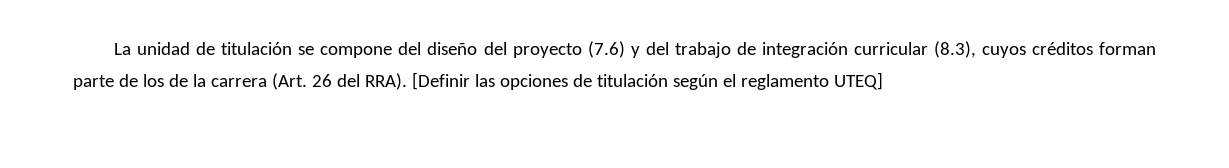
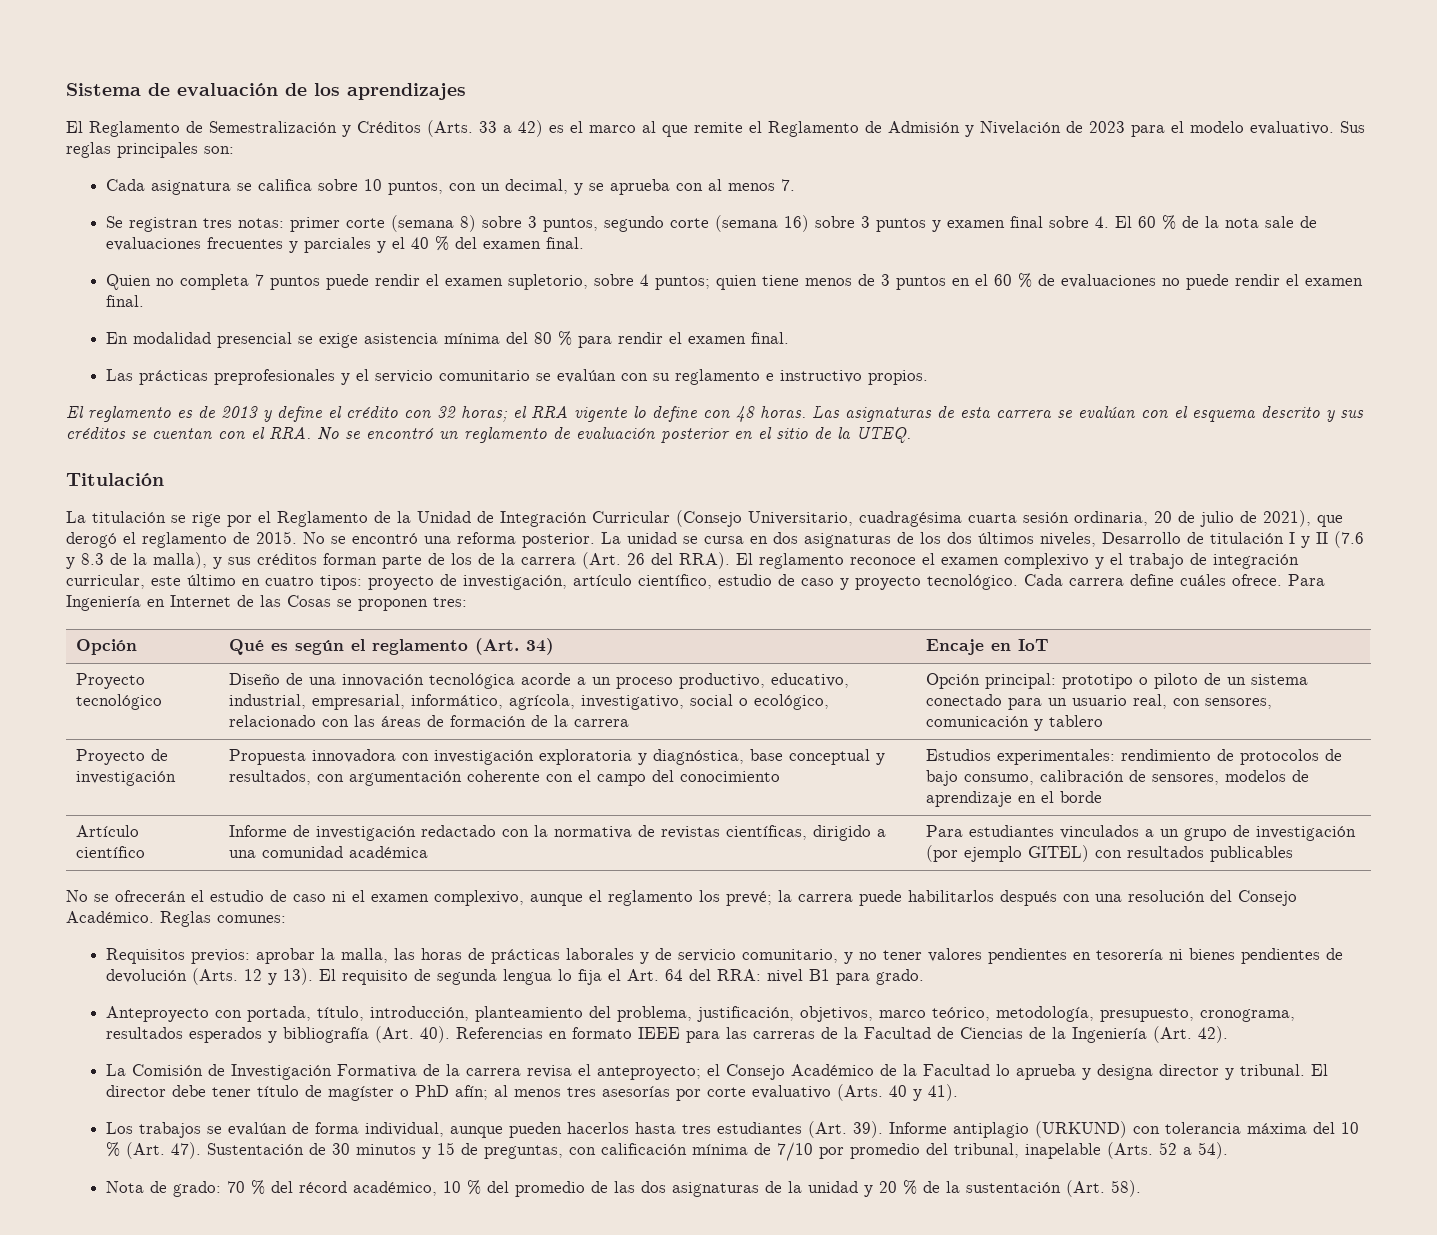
- La unidad de titulación se compone del diseño del proyecto (7.6) y del trabajo de integración curricular (8.3), cuyos créditos forman parte de los de la carrera (Art. 26 del RRA).
+ Sistema de evaluación de los aprendizajes
+ El Reglamento de Semestralización y Créditos (Arts. 33 a 42) es el marco al que remite el Reglamento de Admisión y Nivelación de 2023 para el modelo evaluativo. Sus reglas principales son:
+ Cada asignatura se califica sobre 10 puntos, con un decimal, y se aprueba con al menos 7.
+ Se registran tres notas: primer corte (semana 8) sobre 3 puntos, segundo corte (semana 16) sobre 3 puntos y examen final sobre 4. El 60 % de la nota sale de evaluaciones frecuentes y parciales y el 40 % del examen final.
+ Quien no completa 7 puntos puede rendir el examen supletorio, sobre 4 puntos; quien tiene menos de 3 puntos en el 60 % de evaluaciones no puede rendir el examen final.
+ En modalidad presencial se exige asistencia mínima del 80 % para rendir el examen final.
+ Las prácticas preprofesionales y el servicio comunitario se evalúan con su reglamento e instructivo propios.
+ El reglamento es de 2013 y define el crédito con 32 horas; el RRA vigente lo define con 48 horas. Las asignaturas de esta carrera se evalúan con el esquema descrito y sus créditos se cuentan con el RRA. No se encontró un reglamento de evaluación posterior en el sitio de la UTEQ.
+ Titulación
+ La titulación se rige por el Reglamento de la Unidad de Integración Curricular (Consejo Universitario, cuadragésima cuarta sesión ordinaria, 20 de julio de 2021), que derogó el reglamento de 2015. No se encontró una reforma posterior. La unidad se cursa en dos asignaturas de los dos últimos niveles, Desarrollo de titulación I y II (7.6 y 8.3 de la malla), y sus créditos forman parte de los de la carrera (Art. 26 del RRA).
- [Definir las opciones de titulación según el reglamento UTEQ]
+ El reglamento reconoce el examen complexivo y el trabajo de integración curricular, este último en cuatro tipos: proyecto de investigación, artículo científico, estudio de caso y proyecto tecnológico. Cada carrera define cuáles ofrece. Para Ingeniería en Internet de las Cosas se proponen tres:
+ Opción | Qué es según el reglamento (Art. 34) | Encaje en IoT
+ Proyecto tecnológico | Diseño de una innovación tecnológica acorde a un proceso productivo, educativo, industrial, empresarial, informático, agrícola, investigativo, social o ecológico, relacionado con las áreas de formación de la carrera | Opción principal: prototipo o piloto de un sistema conectado para un usuario real, con sensores, comunicación y tablero
+ Proyecto de investigación | Propuesta innovadora con investigación exploratoria y diagnóstica, base conceptual y resultados, con argumentación coherente con el campo del conocimiento | Estudios experimentales: rendimiento de protocolos de bajo consumo, calibración de sensores, modelos de aprendizaje en el borde
+ Artículo científico | Informe de investigación redactado con la normativa de revistas científicas, dirigido a una comunidad académica | Para estudiantes vinculados a un grupo de investigación (por ejemplo GITEL) con resultados publicables
+ No se ofrecerán el estudio de caso ni el examen complexivo, aunque el reglamento los prevé; la carrera puede habilitarlos después con una resolución del Consejo Académico. Reglas comunes:
+ Requisitos previos: aprobar la malla, las horas de prácticas laborales y de servicio comunitario, y no tener valores pendientes en tesorería ni bienes pendientes de devolución (Arts. 12 y 13). El requisito de segunda lengua lo fija el Art. 64 del RRA: nivel B1 para grado.
+ Anteproyecto con portada, título, introducción, planteamiento del problema, justificación, objetivos, marco teórico, metodología, presupuesto, cronograma, resultados esperados y bibliografía (Art. 40). Referencias en formato IEEE para las carreras de la Facultad de Ciencias de la Ingeniería (Art. 42).
+ La Comisión de Investigación Formativa de la carrera revisa el anteproyecto; el Consejo Académico de la Facultad lo aprueba y designa director y tribunal. El director debe tener título de magíster o PhD afín; al menos tres asesorías por corte evaluativo (Arts. 40 y 41).
+ Los trabajos se evalúan de forma individual, aunque pueden hacerlos hasta tres estudiantes (Art. 39). Informe antiplagio (URKUND) con tolerancia máxima del 10 % (Art. 47). Sustentación de 30 minutos y 15 de preguntas, con calificación mínima de 7/10 por promedio del tribunal, inapelable (Arts. 52 a 54).
+ Nota de grado: 70 % del récord académico, 10 % del promedio de las dos asignaturas de la unidad y 20 % de la sustentación (Art. 58).

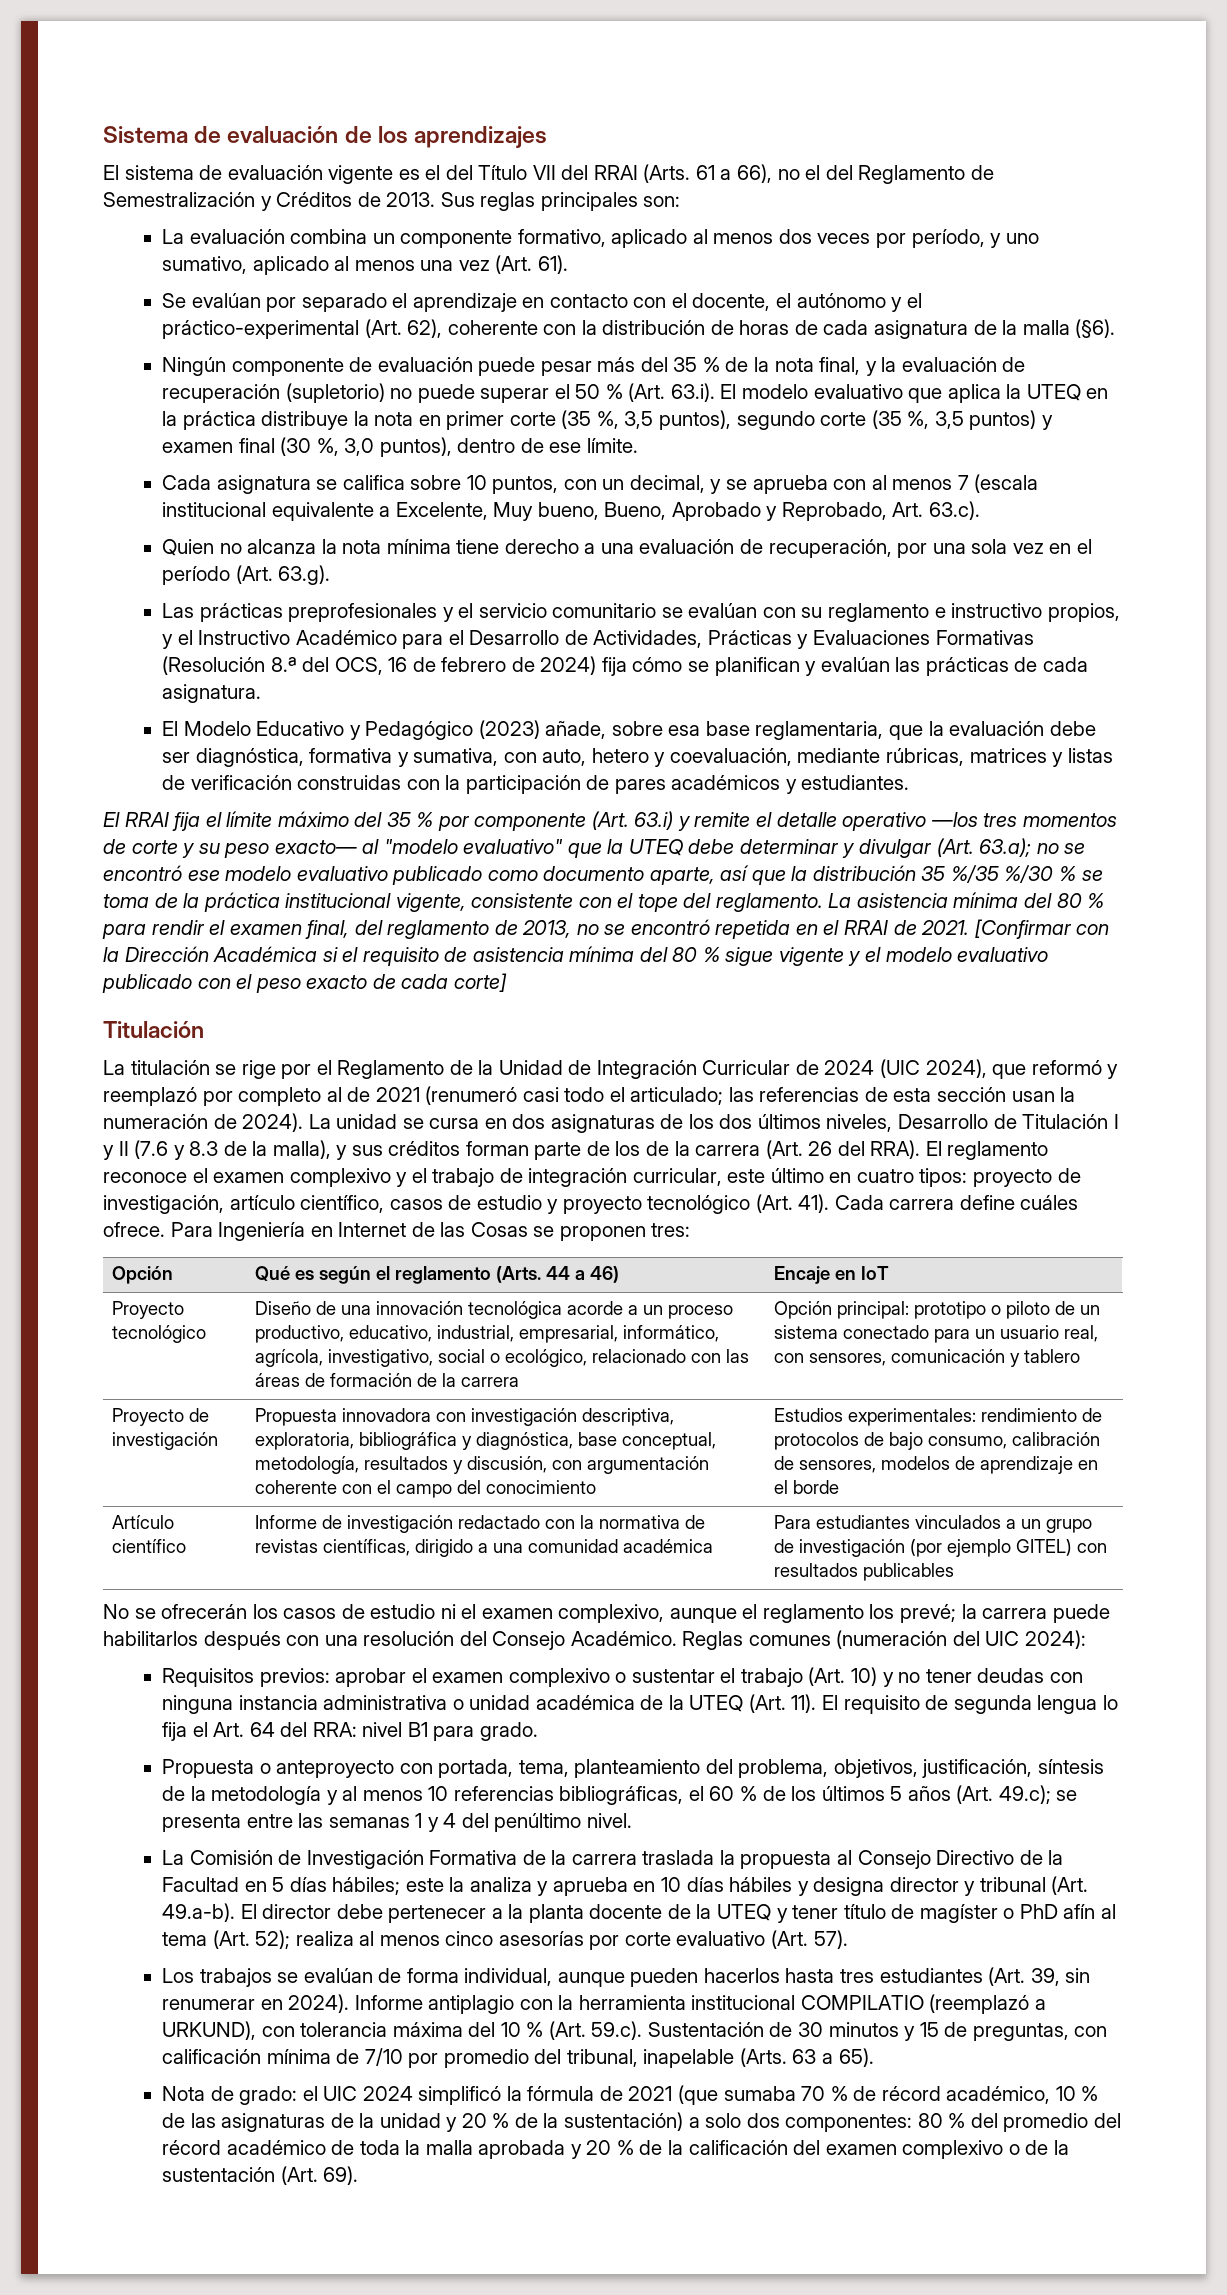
- El Reglamento de Semestralización y Créditos (Arts. 33 a 42) es el marco al que remite el Reglamento de Admisión y Nivelación de 2023 para el modelo evaluativo. Sus reglas principales son:
+ El sistema de evaluación vigente es el del Título VII del RRAI (Arts. 61 a 66), no el del Reglamento de Semestralización y Créditos de 2013. Sus reglas principales son:
+ La evaluación combina un componente formativo, aplicado al menos dos veces por período, y uno sumativo, aplicado al menos una vez (Art. 61).
+ Se evalúan por separado el aprendizaje en contacto con el docente, el autónomo y el práctico-experimental (Art. 62), coherente con la distribución de horas de cada asignatura de la malla (§6).
+ Ningún componente de evaluación puede pesar más del 35 % de la nota final, y la evaluación de recuperación (supletorio) no puede superar el 50 % (Art. 63.i). El modelo evaluativo que aplica la UTEQ en la práctica distribuye la nota en primer corte (35 %, 3,5 puntos), segundo corte (35 %, 3,5 puntos) y examen final (30 %, 3,0 puntos), dentro de ese límite.
- Cada asignatura se califica sobre 10 puntos, con un decimal, y se aprueba con al menos 7.
- Se registran tres notas: primer corte (semana 8) sobre 3 puntos, segundo corte (semana 16) sobre 3 puntos y examen final sobre 4. El 60 % de la nota sale de evaluaciones frecuentes y parciales y el 40 % del examen final.
- Quien no completa 7 puntos puede rendir el examen supletorio, sobre 4 puntos; quien tiene menos de 3 puntos en el 60 % de evaluaciones no puede rendir el examen final.
- En modalidad presencial se exige asistencia mínima del 80 % para rendir el examen final.
+ Cada asignatura se califica sobre 10 puntos, con un decimal, y se aprueba con al menos 7 (escala institucional equivalente a Excelente, Muy bueno, Bueno, Aprobado y Reprobado, Art. 63.c).
+ Quien no alcanza la nota mínima tiene derecho a una evaluación de recuperación, por una sola vez en el período (Art. 63.g).
- Las prácticas preprofesionales y el servicio comunitario se evalúan con su reglamento e instructivo propios.
- El reglamento es de 2013 y define el crédito con 32 horas; el RRA vigente lo define con 48 horas. Las asignaturas de esta carrera se evalúan con el esquema descrito y sus créditos se cuentan con el RRA. No se encontró un reglamento de evaluación posterior en el sitio de la UTEQ.
+ Las prácticas preprofesionales y el servicio comunitario se evalúan con su reglamento e instructivo propios, y el Instructivo Académico para el Desarrollo de Actividades, Prácticas y Evaluaciones Formativas (Resolución 8.ª del OCS, 16 de febrero de 2024) fija cómo se planifican y evalúan las prácticas de cada asignatura.
+ El Modelo Educativo y Pedagógico (2023) añade, sobre esa base reglamentaria, que la evaluación debe ser diagnóstica, formativa y sumativa, con auto, hetero y coevaluación, mediante rúbricas, matrices y listas de verificación construidas con la participación de pares académicos y estudiantes.
+ El RRAI fija el límite máximo del 35 % por componente (Art. 63.i) y remite el detalle operativo —los tres momentos de corte y su peso exacto— al "modelo evaluativo" que la UTEQ debe determinar y divulgar (Art. 63.a); no se encontró ese modelo evaluativo publicado como documento aparte, así que la distribución 35 %/35 %/30 % se toma de la práctica institucional vigente, consistente con el tope del reglamento. La asistencia mínima del 80 % para rendir el examen final, del reglamento de 2013, no se encontró repetida en el RRAI de 2021. [Confirmar con la Dirección Académica si el requisito de asistencia mínima del 80 % sigue vigente y el modelo evaluativo publicado con el peso exacto de cada corte]
- La titulación se rige por el Reglamento de la Unidad de Integración Curricular (Consejo Universitario, cuadragésima cuarta sesión ordinaria, 20 de julio de 2021), que derogó el reglamento de 2015. No se encontró una reforma posterior.
+ La titulación se rige por el Reglamento de la Unidad de Integración Curricular de 2024 (UIC 2024), que reformó y reemplazó por completo al de 2021 (renumeró casi todo el articulado; las referencias de esta sección usan la numeración de 2024).
- La unidad se cursa en dos asignaturas de los dos últimos niveles, Desarrollo de titulación I y II (7.6 y 8.3 de la malla), y sus créditos forman parte de los de la carrera (Art. 26 del RRA).
+ La unidad se cursa en dos asignaturas de los dos últimos niveles, Desarrollo de Titulación I y II (7.6 y 8.3 de la malla), y sus créditos forman parte de los de la carrera (Art. 26 del RRA).
- El reglamento reconoce el examen complexivo y el trabajo de integración curricular, este último en cuatro tipos: proyecto de investigación, artículo científico, estudio de caso y proyecto tecnológico.
+ El reglamento reconoce el examen complexivo y el trabajo de integración curricular, este último en cuatro tipos: proyecto de investigación, artículo científico, casos de estudio y proyecto tecnológico (Art. 41).
- Opción | Qué es según el reglamento (Art. 34) | Encaje en IoT
+ Opción | Qué es según el reglamento (Arts. 44 a 46) | Encaje en IoT
- Propuesta innovadora con investigación exploratoria y diagnóstica, base conceptual y resultados, con argumentación coherente con el campo del conocimiento
+ Propuesta innovadora con investigación descriptiva, exploratoria, bibliográfica y diagnóstica, base conceptual, metodología, resultados y discusión, con argumentación coherente con el campo del conocimiento
- No se ofrecerán el estudio de caso ni el examen complexivo, aunque el reglamento los prevé; la carrera puede habilitarlos después con una resolución del Consejo Académico.
+ No se ofrecerán los casos de estudio ni el examen complexivo, aunque el reglamento los prevé; la carrera puede habilitarlos después con una resolución del Consejo Académico.
- Reglas comunes:
- Requisitos previos: aprobar la malla, las horas de prácticas laborales y de servicio comunitario, y no tener valores pendientes en tesorería ni bienes pendientes de devolución (Arts. 12 y 13).
+ Reglas comunes (numeración del UIC 2024):
+ Requisitos previos: aprobar el examen complexivo o sustentar el trabajo (Art. 10) y no tener deudas con ninguna instancia administrativa o unidad académica de la UTEQ (Art. 11).
- Anteproyecto con portada, título, introducción, planteamiento del problema, justificación, objetivos, marco teórico, metodología, presupuesto, cronograma, resultados esperados y bibliografía (Art. 40). Referencias en formato IEEE para las carreras de la Facultad de Ciencias de la Ingeniería (Art. 42).
+ Propuesta o anteproyecto con portada, tema, planteamiento del problema, objetivos, justificación, síntesis de la metodología y al menos 10 referencias bibliográficas, el 60 % de los últimos 5 años (Art. 49.c); se presenta entre las semanas 1 y 4 del penúltimo nivel.
- La Comisión de Investigación Formativa de la carrera revisa el anteproyecto; el Consejo Académico de la Facultad lo aprueba y designa director y tribunal. El director debe tener título de magíster o PhD afín; al menos tres asesorías por corte evaluativo (Arts. 40 y 41).
+ La Comisión de Investigación Formativa de la carrera traslada la propuesta al Consejo Directivo de la Facultad en 5 días hábiles; este la analiza y aprueba en 10 días hábiles y designa director y tribunal (Art. 49.a-b). El director debe pertenecer a la planta docente de la UTEQ y tener título de magíster o PhD afín al tema (Art. 52); realiza al menos cinco asesorías por corte evaluativo (Art. 57).
- Los trabajos se evalúan de forma individual, aunque pueden hacerlos hasta tres estudiantes (Art. 39). Informe antiplagio (URKUND) con tolerancia máxima del 10 % (Art. 47). Sustentación de 30 minutos y 15 de preguntas, con calificación mínima de 7/10 por promedio del tribunal, inapelable (Arts. 52 a 54).
+ Los trabajos se evalúan de forma individual, aunque pueden hacerlos hasta tres estudiantes (Art. 39, sin renumerar en 2024). Informe antiplagio con la herramienta institucional COMPILATIO (reemplazó a URKUND), con tolerancia máxima del 10 % (Art. 59.c). Sustentación de 30 minutos y 15 de preguntas, con calificación mínima de 7/10 por promedio del tribunal, inapelable (Arts. 63 a 65).
- Nota de grado: 70 % del récord académico, 10 % del promedio de las dos asignaturas de la unidad y 20 % de la sustentación (Art. 58).
+ Nota de grado: el UIC 2024 simplificó la fórmula de 2021 (que sumaba 70 % de récord académico, 10 % de las asignaturas de la unidad y 20 % de la sustentación) a solo dos componentes: 80 % del promedio del récord académico de toda la malla aprobada y 20 % de la calificación del examen complexivo o de la sustentación (Art. 69).

